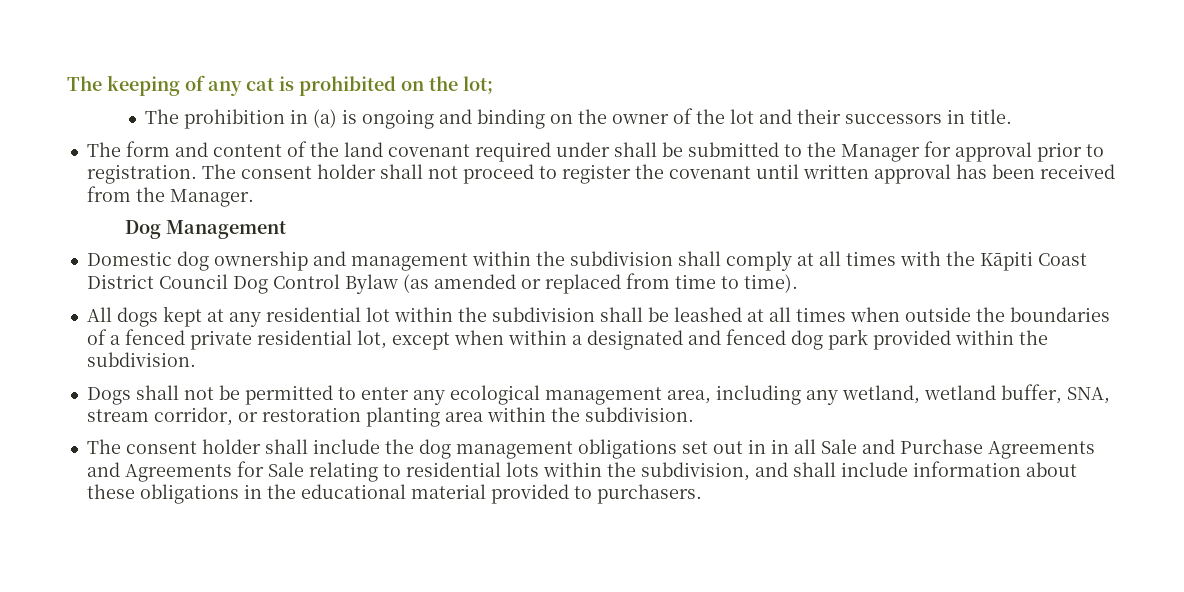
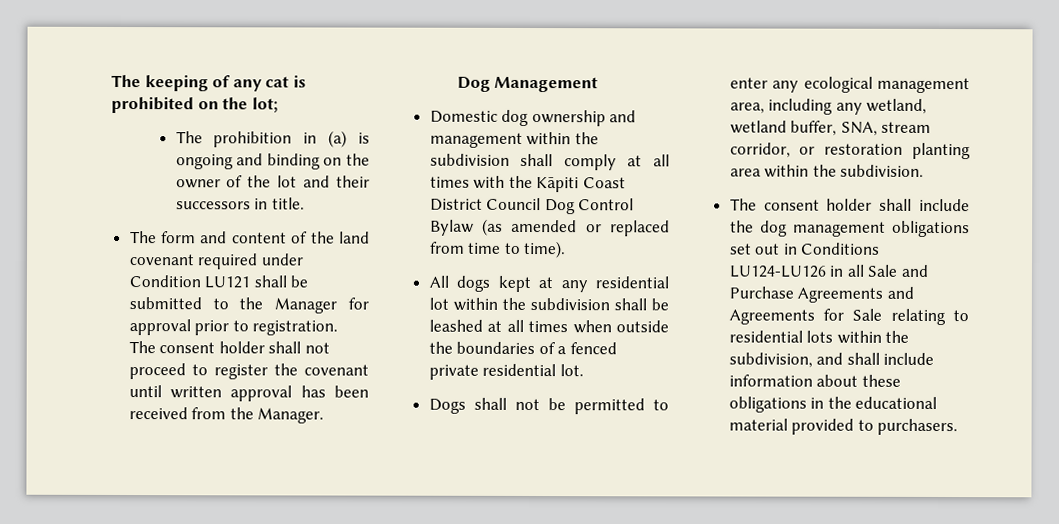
- The form and content of the land covenant required under shall be submitted to the Manager for approval prior to registration.
+ The form and content of the land covenant required under Condition LU121 shall be submitted to the Manager for approval prior to registration.
- All dogs kept at any residential lot within the subdivision shall be leashed at all times when outside the boundaries of a fenced private residential lot, except when within a designated and fenced dog park provided within the subdivision.
+ All dogs kept at any residential lot within the subdivision shall be leashed at all times when outside the boundaries of a fenced private residential lot.
- The consent holder shall include the dog management obligations set out in in all Sale and Purchase Agreements and Agreements for Sale relating to residential lots within the subdivision, and shall include information about these obligations in the educational material provided to purchasers.
+ The consent holder shall include the dog management obligations set out in Conditions LU124-LU126 in all Sale and Purchase Agreements and Agreements for Sale relating to residential lots within the subdivision, and shall include information about these obligations in the educational material provided to purchasers.

